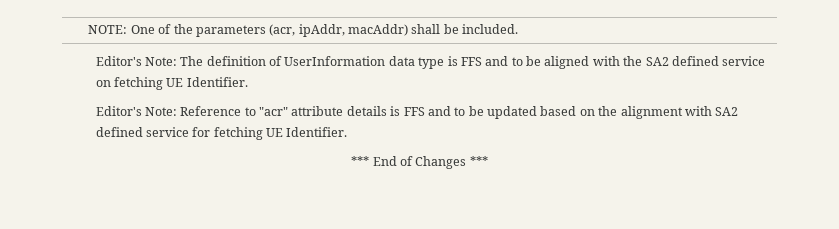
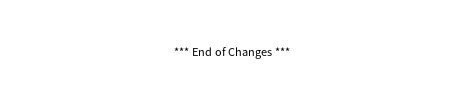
- NOTE: One of the parameters (acr, ipAddr, macAddr) shall be included.
- Editor's Note: The definition of UserInformation data type is FFS and to be aligned with the SA2 defined service on fetching UE Identifier.
- Editor's Note: Reference to "acr" attribute details is FFS and to be updated based on the alignment with SA2 defined service for fetching UE Identifier.

